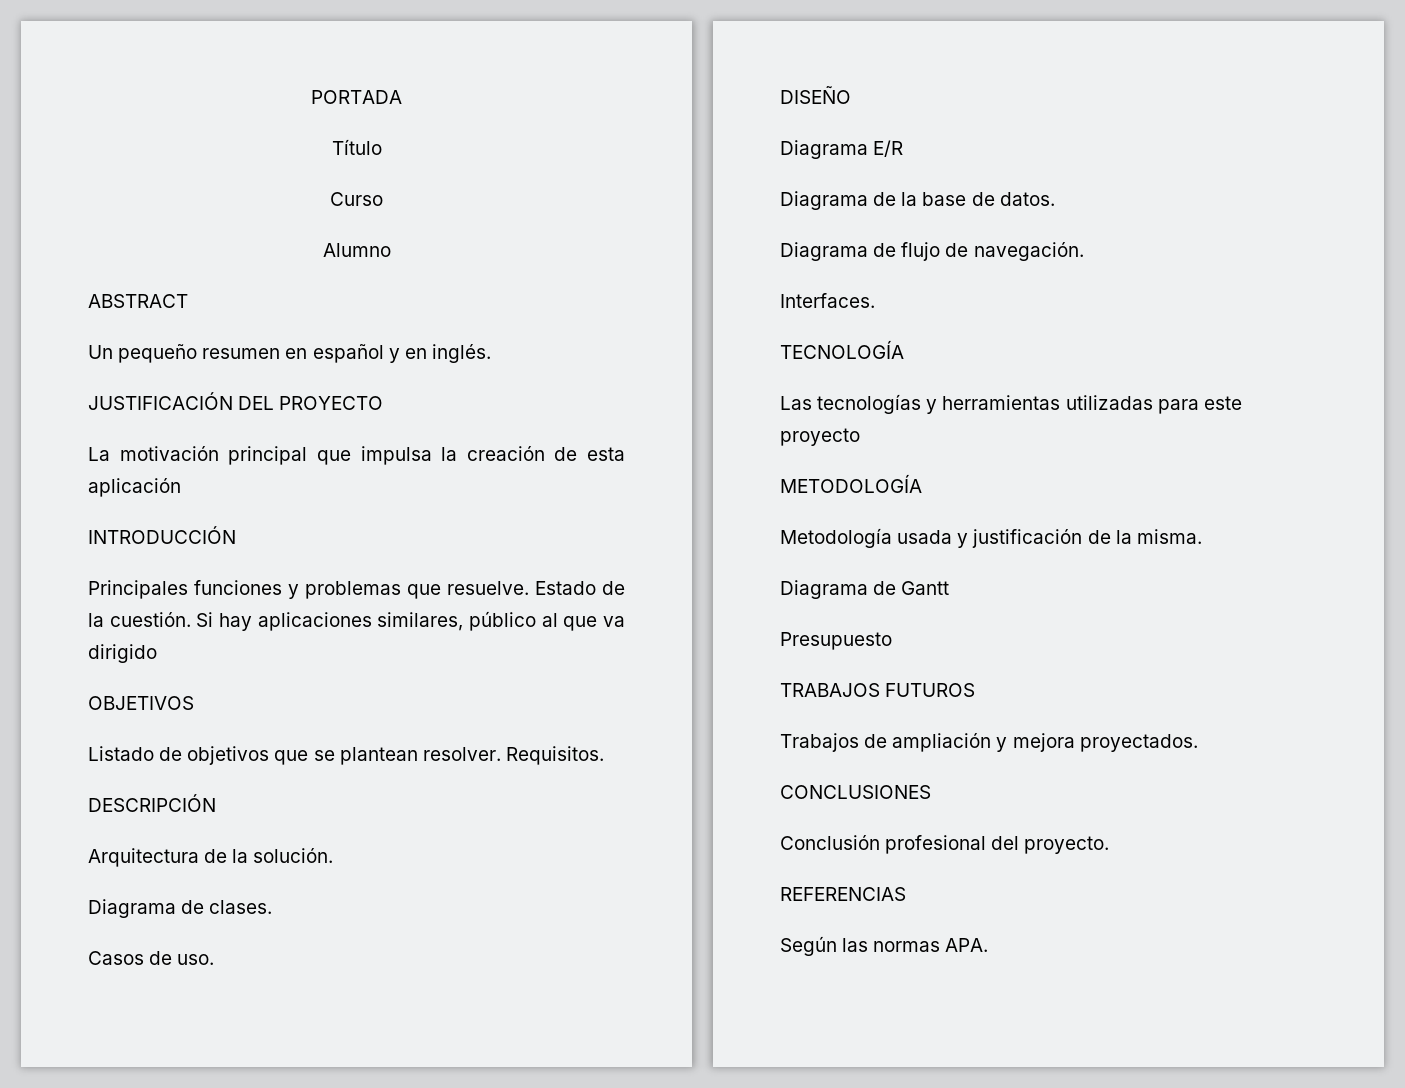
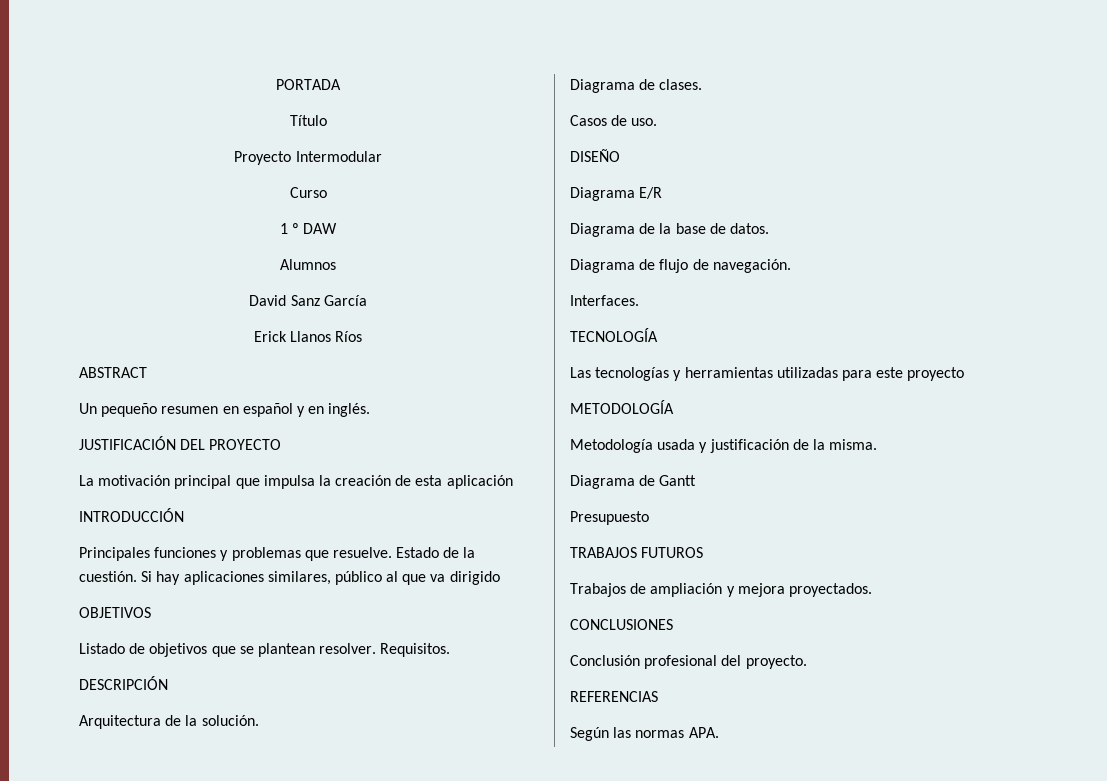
+ Proyecto Intermodular
- Alumno
+ 1 º DAW
+ Alumnos
+ David Sanz García
+ Erick Llanos Ríos

